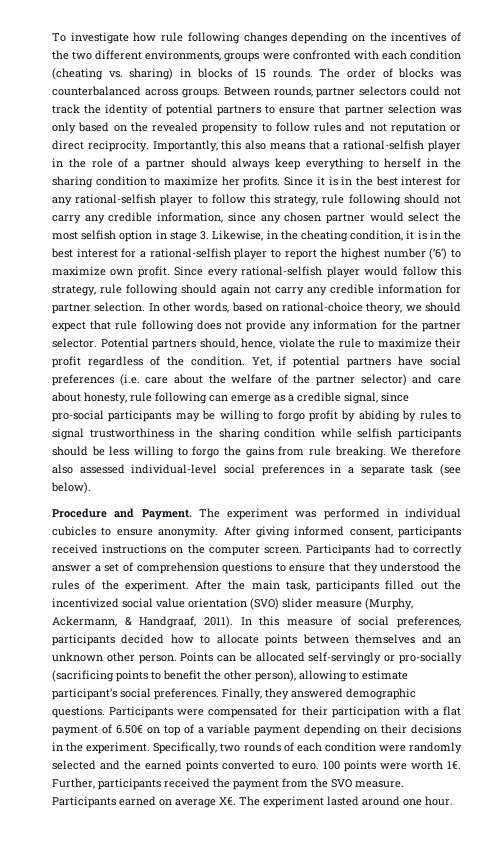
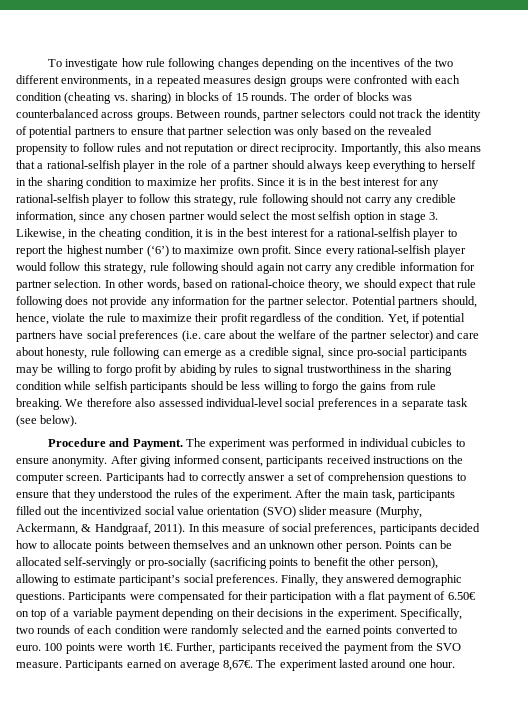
- To investigate how rule following changes depending on the incentives of the two different environments, groups were confronted with each condition (cheating vs. sharing) in blocks of 15 rounds.
+ To investigate how rule following changes depending on the incentives of the two different environments, in a repeated measures design groups were confronted with each condition (cheating vs. sharing) in blocks of 15 rounds.
- Participants earned on average X€. The experiment lasted around one hour.
+ Participants earned on average 8,67€. The experiment lasted around one hour.

